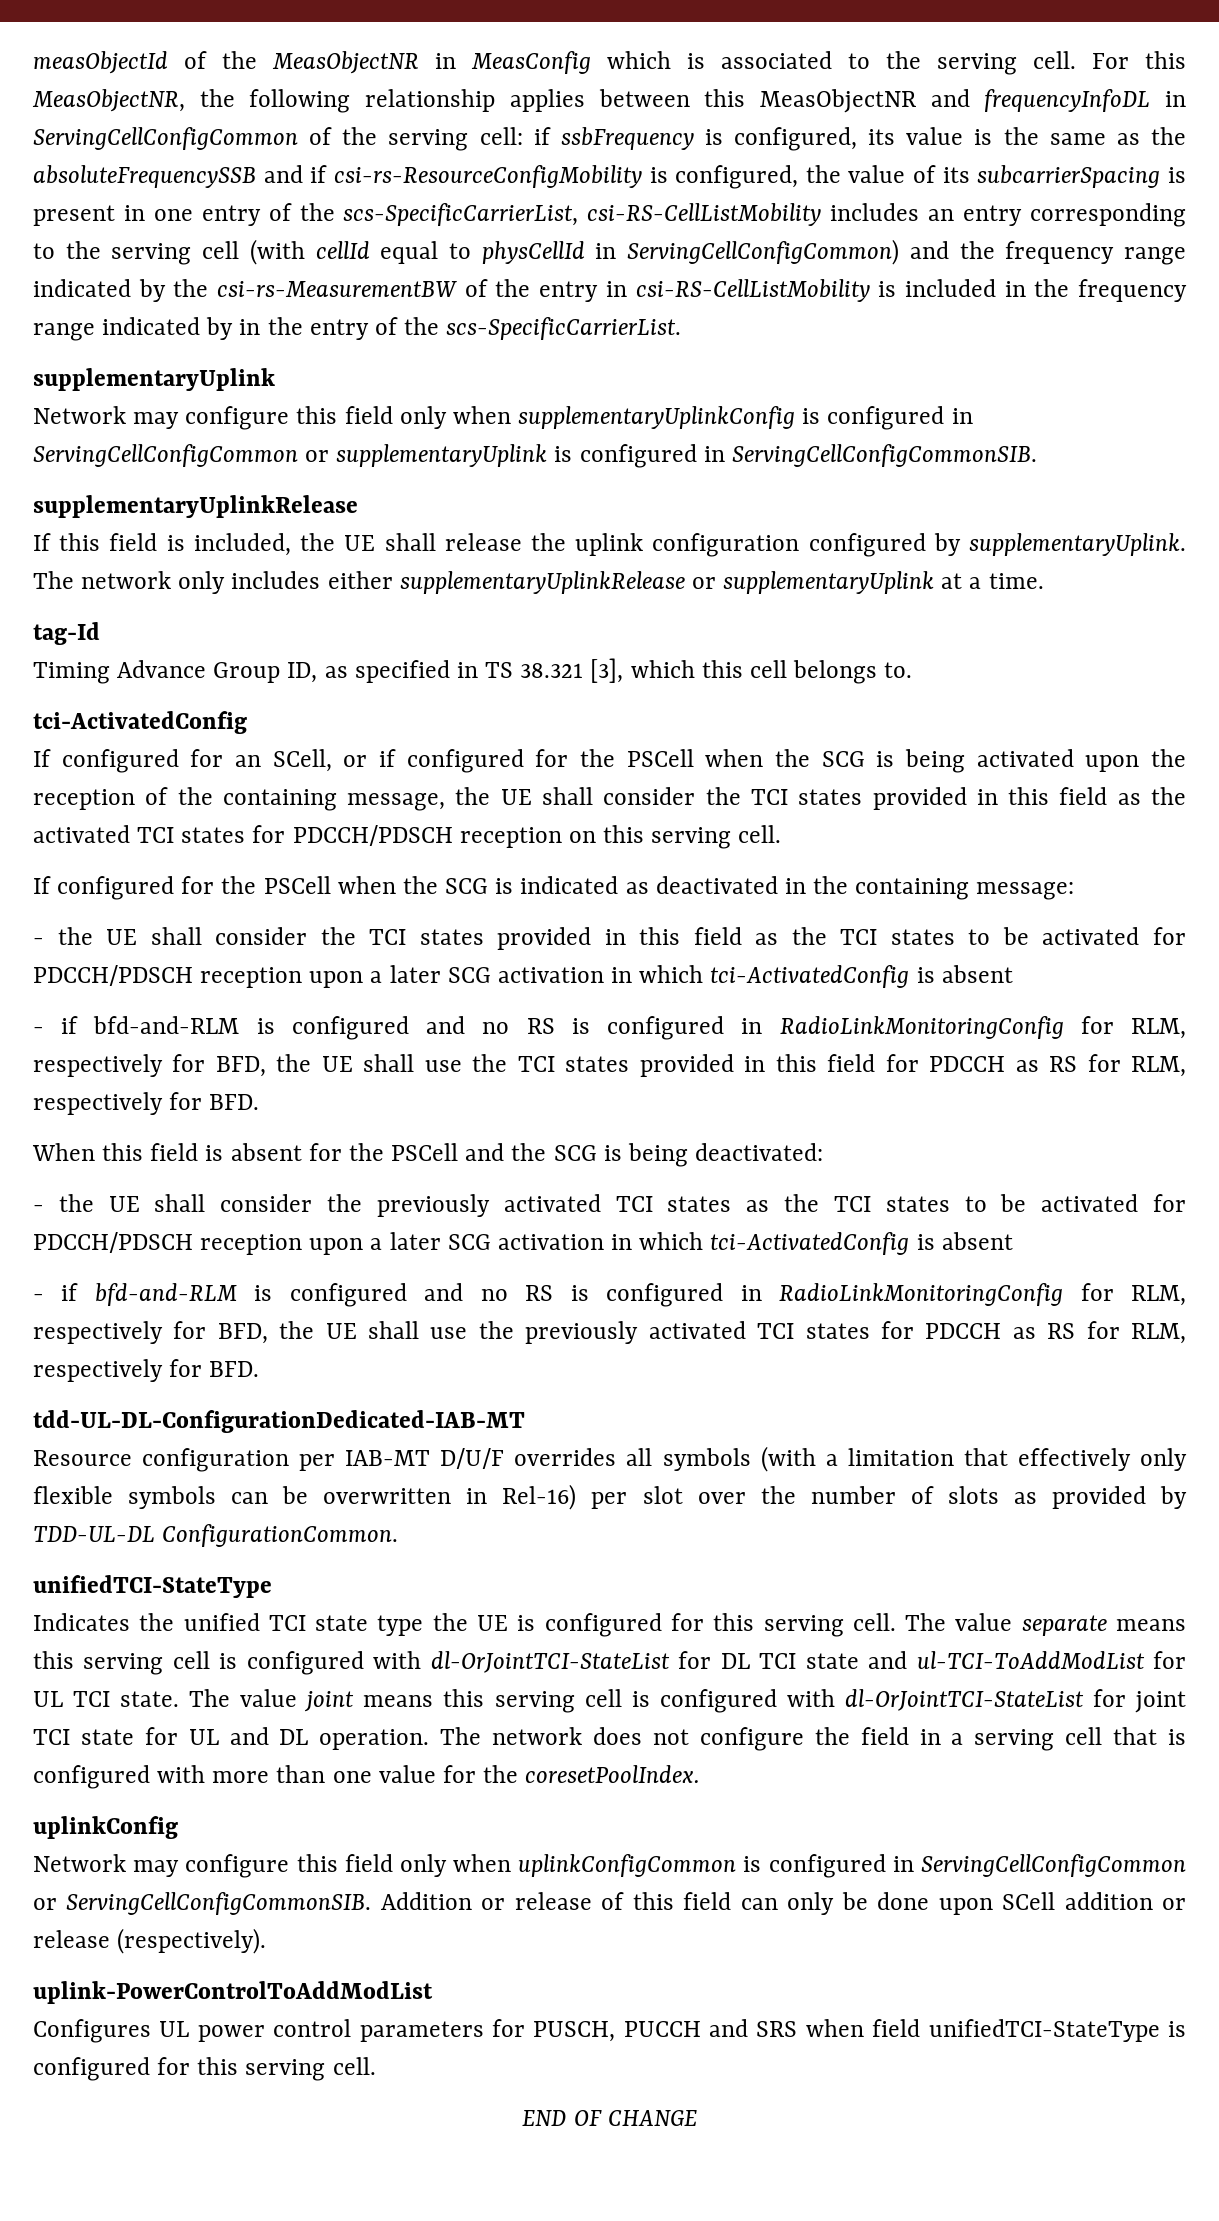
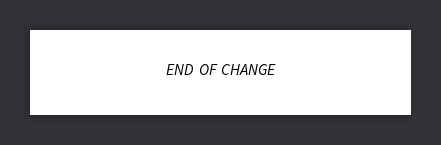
- measObjectId of the MeasObjectNR in MeasConfig which is associated to the serving cell. For this MeasObjectNR, the following relationship applies between this MeasObjectNR and frequencyInfoDL in ServingCellConfigCommon of the serving cell: if ssbFrequency is configured, its value is the same as the absoluteFrequencySSB and if csi-rs-ResourceConfigMobility is configured, the value of its subcarrierSpacing is present in one entry of the scs-SpecificCarrierList, csi-RS-CellListMobility includes an entry corresponding to the serving cell (with cellId equal to physCellId in ServingCellConfigCommon) and the frequency range indicated by the csi-rs-MeasurementBW of the entry in csi-RS-CellListMobility is included in the frequency range indicated by in the entry of the scs-SpecificCarrierList.
- supplementaryUplink
- Network may configure this field only when supplementaryUplinkConfig is configured in ServingCellConfigCommon or supplementaryUplink is configured in ServingCellConfigCommonSIB.
- supplementaryUplinkRelease
- If this field is included, the UE shall release the uplink configuration configured by supplementaryUplink. The network only includes either supplementaryUplinkRelease or supplementaryUplink at a time.
- tag-Id
- Timing Advance Group ID, as specified in TS 38.321 [3], which this cell belongs to.
- tci-ActivatedConfig
- If configured for an SCell, or if configured for the PSCell when the SCG is being activated upon the reception of the containing message, the UE shall consider the TCI states provided in this field as the activated TCI states for PDCCH/PDSCH reception on this serving cell.
- If configured for the PSCell when the SCG is indicated as deactivated in the containing message:
- - the UE shall consider the TCI states provided in this field as the TCI states to be activated for PDCCH/PDSCH reception upon a later SCG activation in which tci-ActivatedConfig is absent
- - if bfd-and-RLM is configured and no RS is configured in RadioLinkMonitoringConfig for RLM, respectively for BFD, the UE shall use the TCI states provided in this field for PDCCH as RS for RLM, respectively for BFD.
- When this field is absent for the PSCell and the SCG is being deactivated:
- - the UE shall consider the previously activated TCI states as the TCI states to be activated for PDCCH/PDSCH reception upon a later SCG activation in which tci-ActivatedConfig is absent
- - if bfd-and-RLM is configured and no RS is configured in RadioLinkMonitoringConfig for RLM, respectively for BFD, the UE shall use the previously activated TCI states for PDCCH as RS for RLM, respectively for BFD.
- tdd-UL-DL-ConfigurationDedicated-IAB-MT
- Resource configuration per IAB-MT D/U/F overrides all symbols (with a limitation that effectively only flexible symbols can be overwritten in Rel-16) per slot over the number of slots as provided by TDD-UL-DL ConfigurationCommon.
- unifiedTCI-StateType
- Indicates the unified TCI state type the UE is configured for this serving cell. The value separate means this serving cell is configured with dl-OrJointTCI-StateList for DL TCI state and ul-TCI-ToAddModList for UL TCI state. The value joint means this serving cell is configured with dl-OrJointTCI-StateList for joint TCI state for UL and DL operation. The network does not configure the field in a serving cell that is configured with more than one value for the coresetPoolIndex.
- uplinkConfig
- Network may configure this field only when uplinkConfigCommon is configured in ServingCellConfigCommon or ServingCellConfigCommonSIB. Addition or release of this field can only be done upon SCell addition or release (respectively).
- uplink-PowerControlToAddModList
- Configures UL power control parameters for PUSCH, PUCCH and SRS when field unifiedTCI-StateType is configured for this serving cell.

